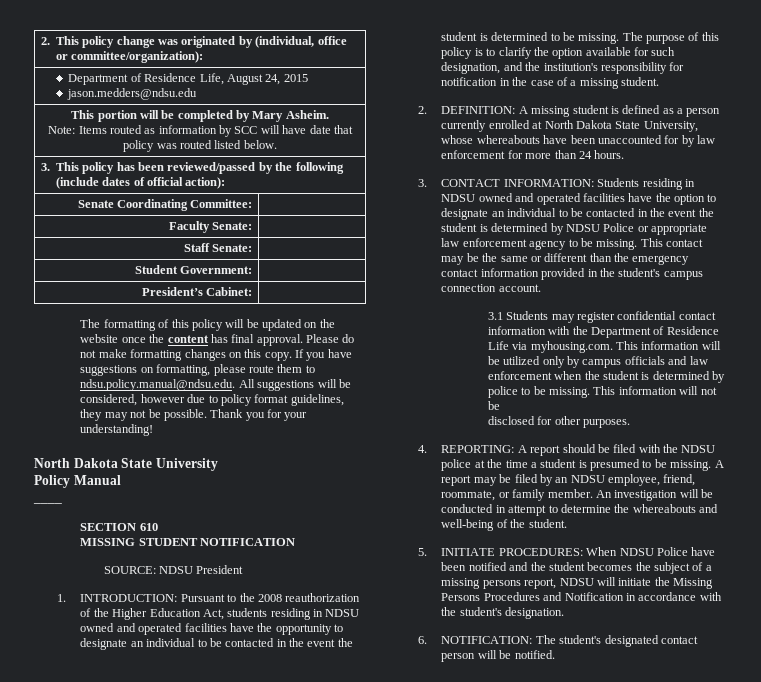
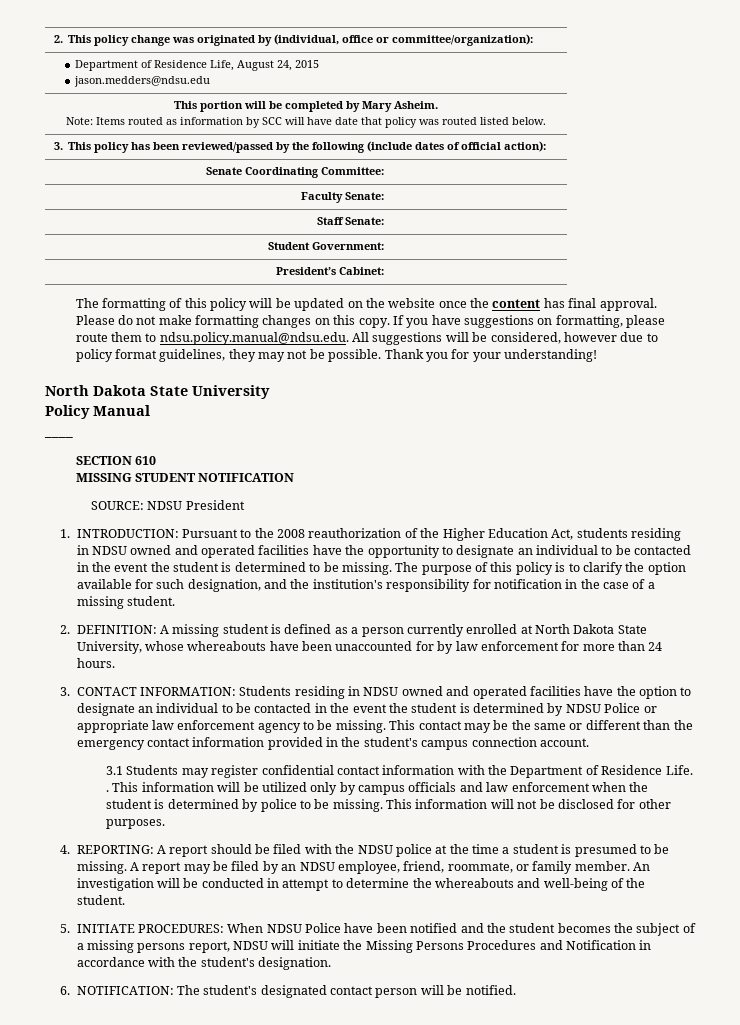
- 3.1 Students may register confidential contact information with the Department of Residence Life via myhousing.com. This information will be utilized only by campus officials and law enforcement when the student is determined by police to be missing.
+ 3.1 Students may register confidential contact information with the Department of Residence Life. . This information will be utilized only by campus officials and law enforcement when the student is determined by police to be missing.
- This information will not be
- disclosed for other purposes.
+ This information will not be disclosed for other purposes.

